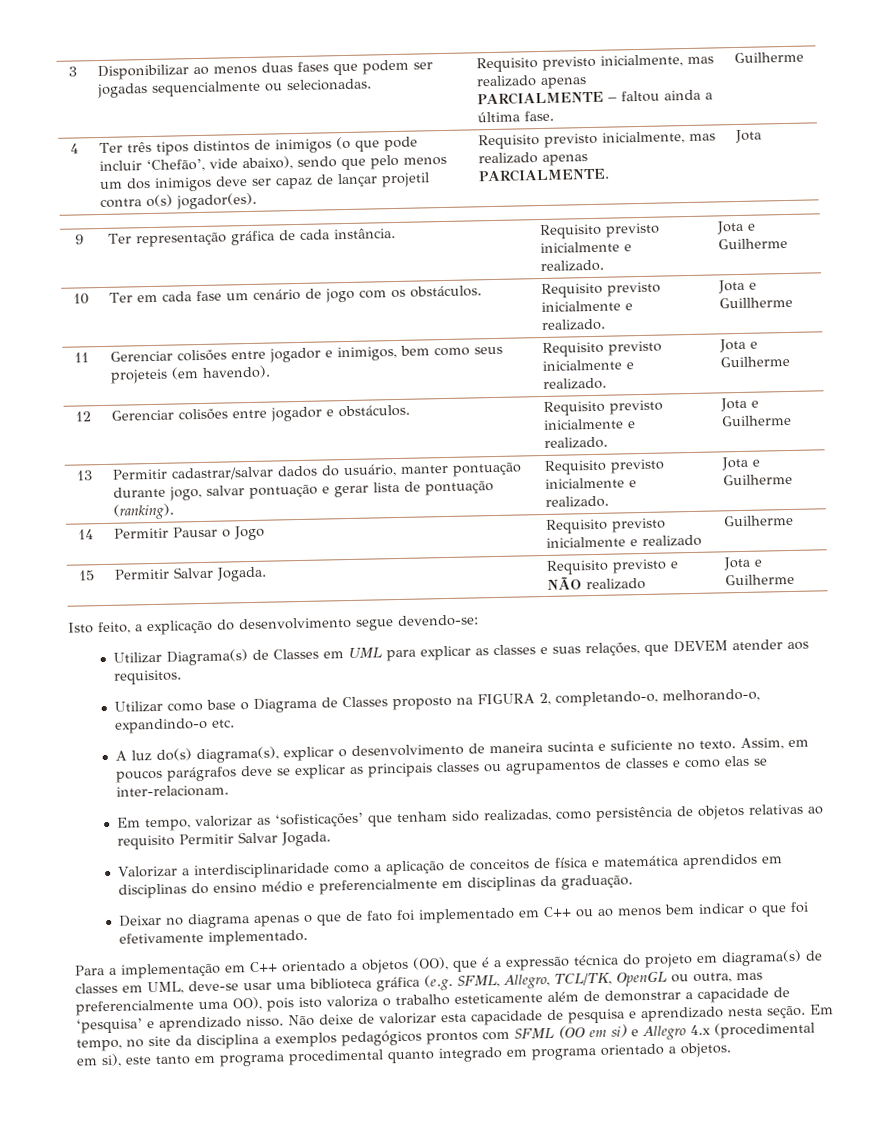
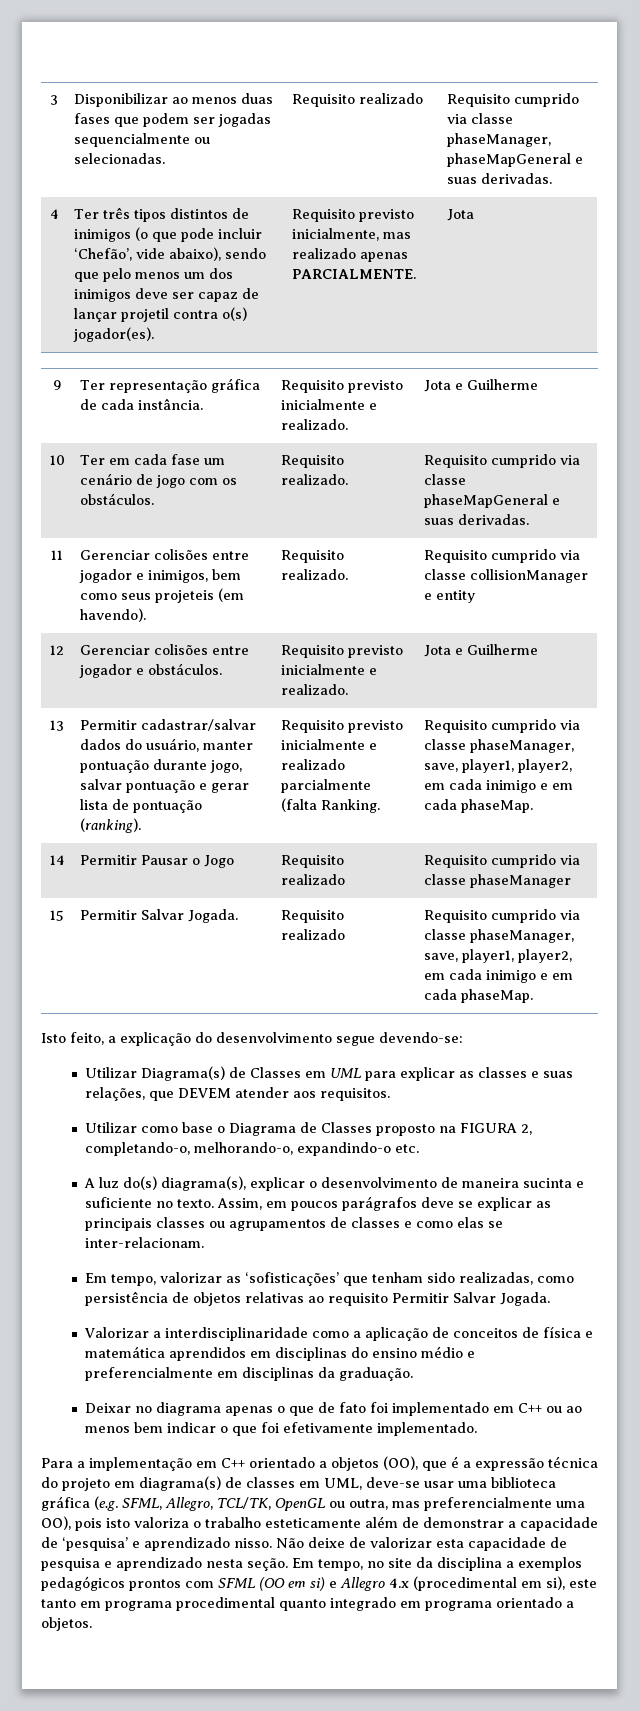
- 3 | Disponibilizar ao menos duas fases que podem ser jogadas sequencialmente ou selecionadas. | Requisito previsto inicialmente, mas realizado apenas PARCIALMENTE – faltou ainda a última fase. | Guilherme
+ 3 | Disponibilizar ao menos duas fases que podem ser jogadas sequencialmente ou selecionadas. | Requisito realizado | Requisito cumprido via classe phaseManager, phaseMapGeneral e suas derivadas.
- 10 | Ter em cada fase um cenário de jogo com os obstáculos. | Requisito previsto inicialmente e realizado. | Jota e Guillherme
+ 10 | Ter em cada fase um cenário de jogo com os obstáculos. | Requisito realizado. | Requisito cumprido via classe phaseMapGeneral e suas derivadas.
- 11 | Gerenciar colisões entre jogador e inimigos, bem como seus projeteis (em havendo). | Requisito previsto inicialmente e realizado. | Jota e Guilherme
+ 11 | Gerenciar colisões entre jogador e inimigos, bem como seus projeteis (em havendo). | Requisito realizado. | Requisito cumprido via classe collisionManager e entity
- Permitir cadastrar/salvar dados do usuário, manter pontuação durante jogo, salvar pontuação e gerar lista de pontuação (ranking). | Requisito previsto inicialmente e realizado. | Jota e Guilherme
+ Permitir cadastrar/salvar dados do usuário, manter pontuação durante jogo, salvar pontuação e gerar lista de pontuação (ranking). | Requisito previsto inicialmente e realizado parcialmente (falta Ranking. | Requisito cumprido via classe phaseManager, save, player1, player2, em cada inimigo e em cada phaseMap.
- 14 | Permitir Pausar o Jogo | Requisito previsto inicialmente e realizado | Guilherme
+ 14 | Permitir Pausar o Jogo | Requisito realizado | Requisito cumprido via classe phaseManager
- 15 | Permitir Salvar Jogada. | Requisito previsto e NÃO realizado | Jota e Guilherme
+ 15 | Permitir Salvar Jogada. | Requisito realizado | Requisito cumprido via classe phaseManager, save, player1, player2, em cada inimigo e em cada phaseMap.

